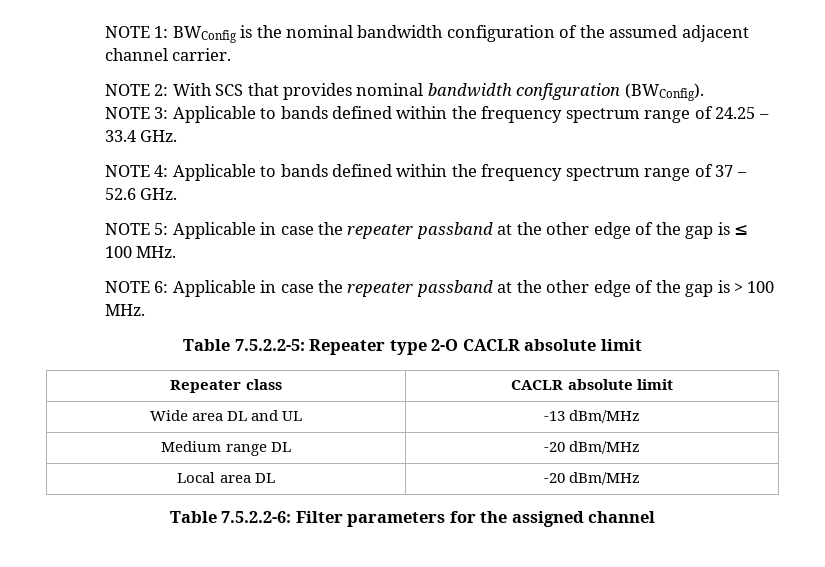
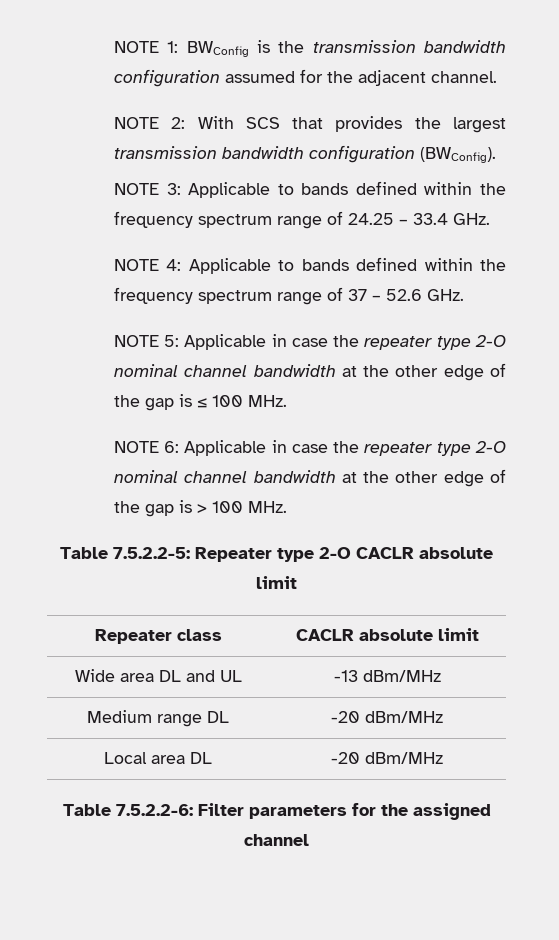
- NOTE 1: BWConfig is the nominal bandwidth configuration of the assumed adjacent channel carrier.
+ NOTE 1: BWConfig is the transmission bandwidth configuration assumed for the adjacent channel.
- NOTE 2: With SCS that provides nominal bandwidth configuration (BWConfig).
+ NOTE 2: With SCS that provides the largest transmission bandwidth configuration (BWConfig).
- NOTE 5: Applicable in case the repeater passband at the other edge of the gap is ≤ 100 MHz.
+ NOTE 5: Applicable in case the repeater type 2-O nominal channel bandwidth at the other edge of the gap is ≤ 100 MHz.
- NOTE 6: Applicable in case the repeater passband at the other edge of the gap is > 100 MHz.
+ NOTE 6: Applicable in case the repeater type 2-O nominal channel bandwidth at the other edge of the gap is > 100 MHz.

